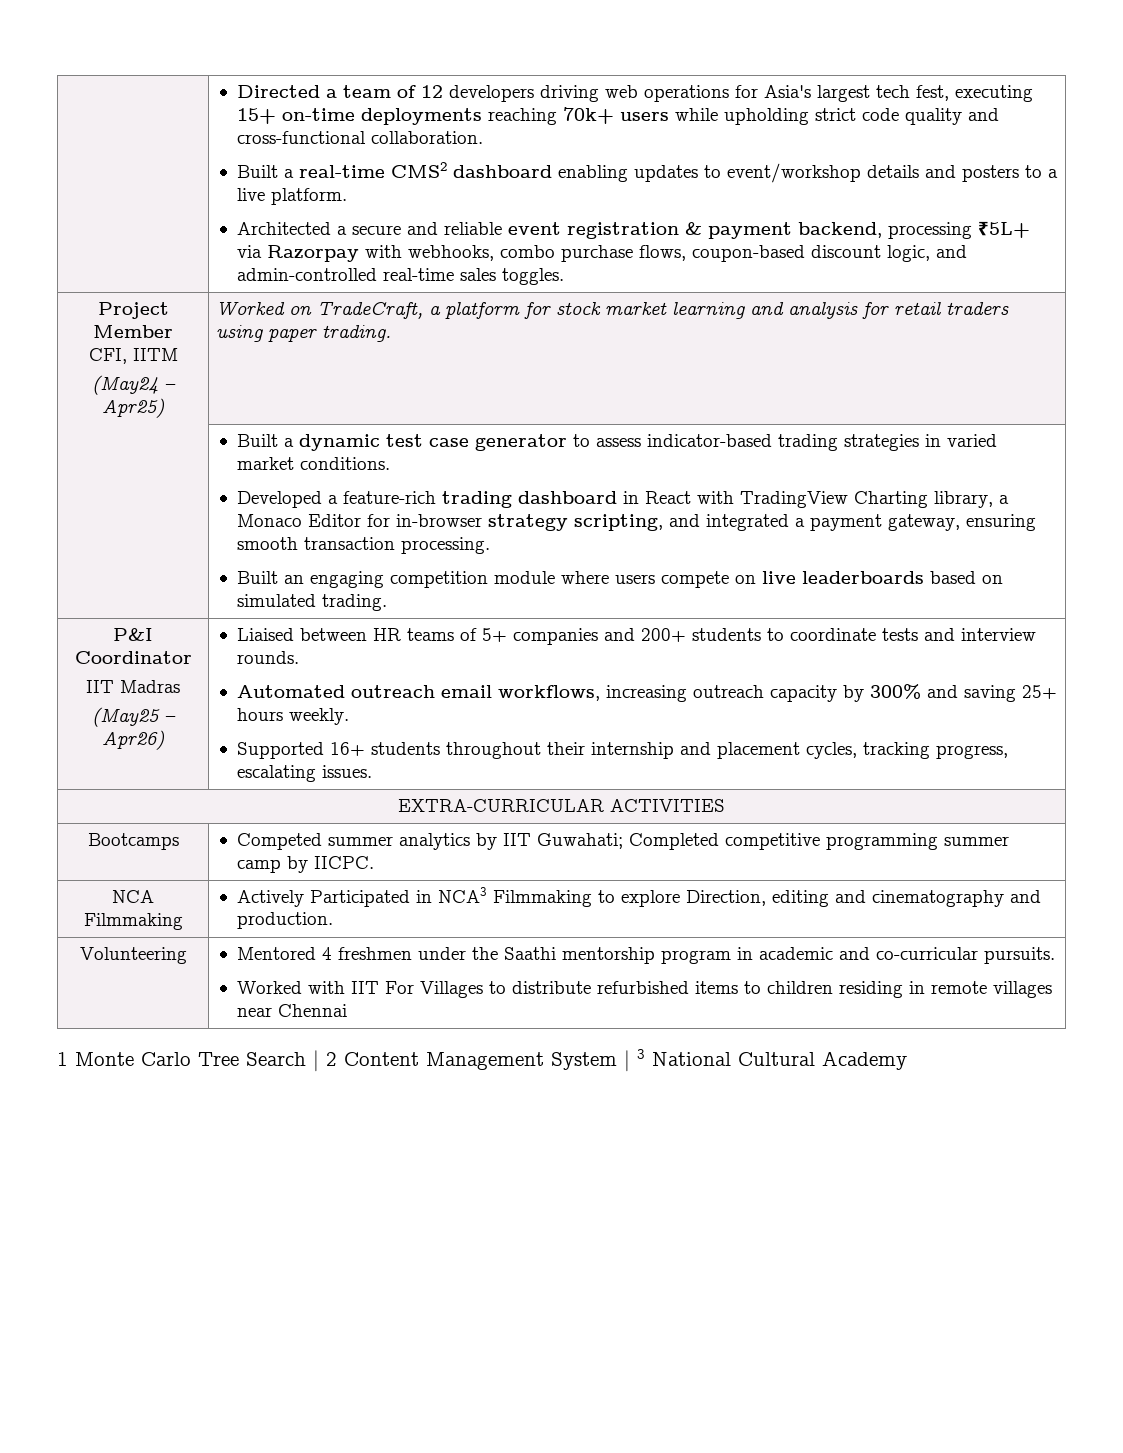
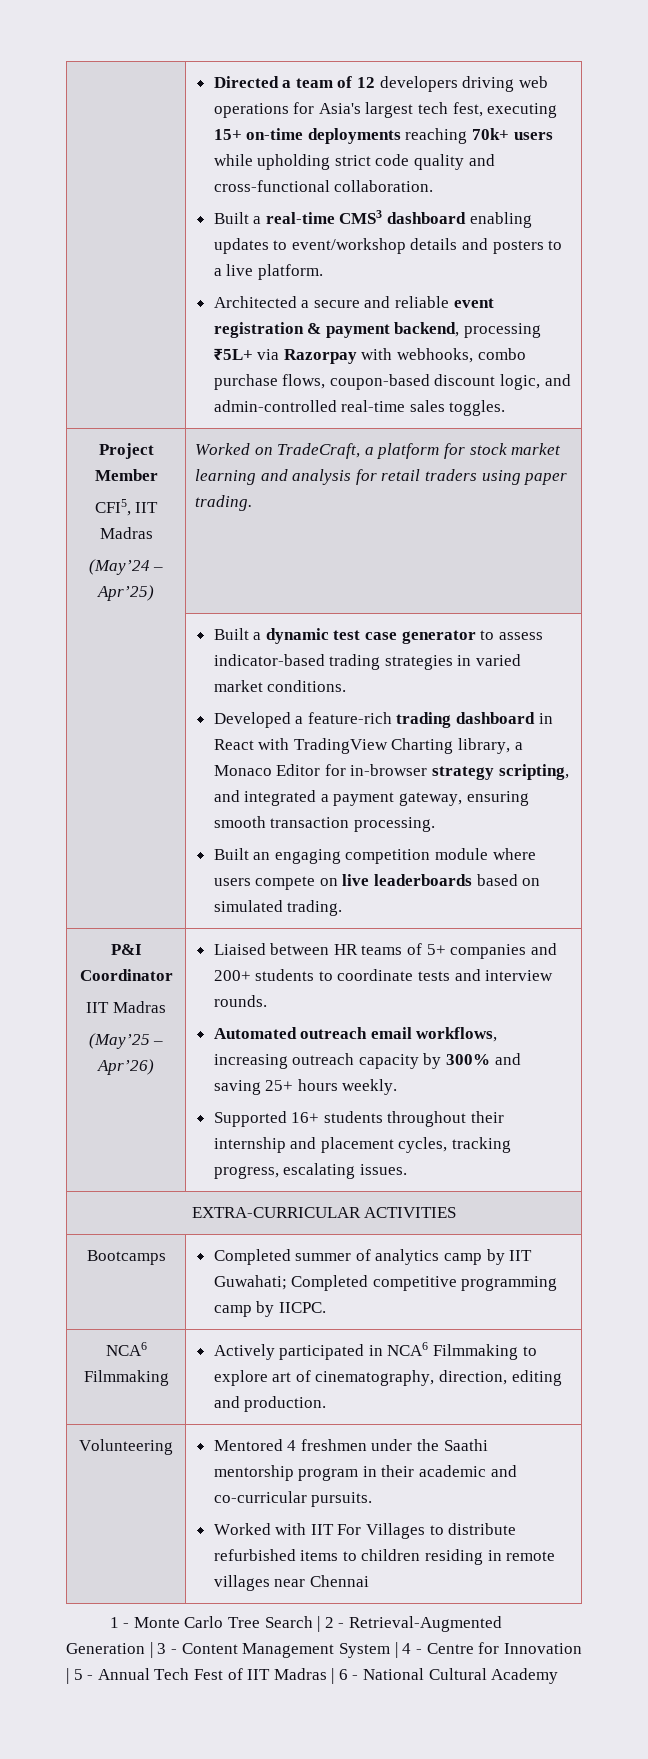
- Built a real-time CMS2 dashboard enabling updates to event/workshop details and posters to a live platform.
+ Built a real-time CMS3 dashboard enabling updates to event/workshop details and posters to a live platform.
  Project Member
- CFI, IITM
- (May24 – Apr25) | Worked on TradeCraft, a platform for stock market learning and analysis for retail traders using paper trading.
+ CFI5, IIT Madras
+ (May’24 – Apr’25) | Worked on TradeCraft, a platform for stock market learning and analysis for retail traders using paper trading.
- (May25 – Apr26)
+ (May’25 – Apr’26)
- Bootcamps | Competed summer analytics by IIT Guwahati; Completed competitive programming summer camp by IICPC.
+ Bootcamps | Completed summer of analytics camp by IIT Guwahati; Completed competitive programming camp by IICPC.
- NCA Filmmaking | Actively Participated in NCA3 Filmmaking to explore Direction, editing and cinematography and production.
+ NCA6 Filmmaking | Actively participated in NCA6 Filmmaking to explore art of cinematography, direction, editing and production.
- Volunteering | Mentored 4 freshmen under the Saathi mentorship program in academic and co-curricular pursuits.
+ Volunteering | Mentored 4 freshmen under the Saathi mentorship program in their academic and co-curricular pursuits.
- 1 Monte Carlo Tree Search | 2 Content Management System | 3 National Cultural Academy
+ 1 - Monte Carlo Tree Search | 2 - Retrieval-Augmented Generation | 3 - Content Management System | 4 - Centre for Innovation | 5 - Annual Tech Fest of IIT Madras | 6 - National Cultural Academy

